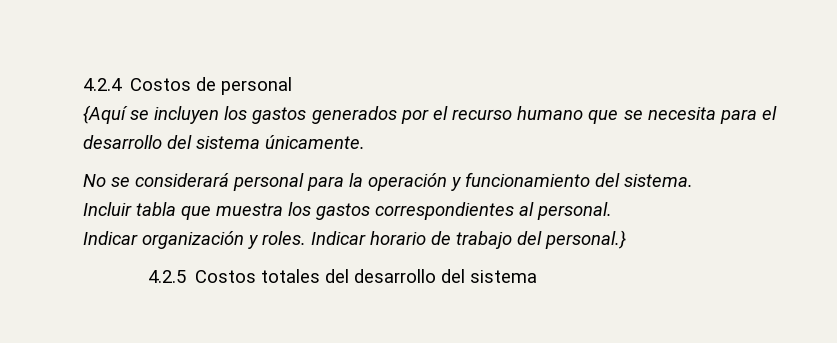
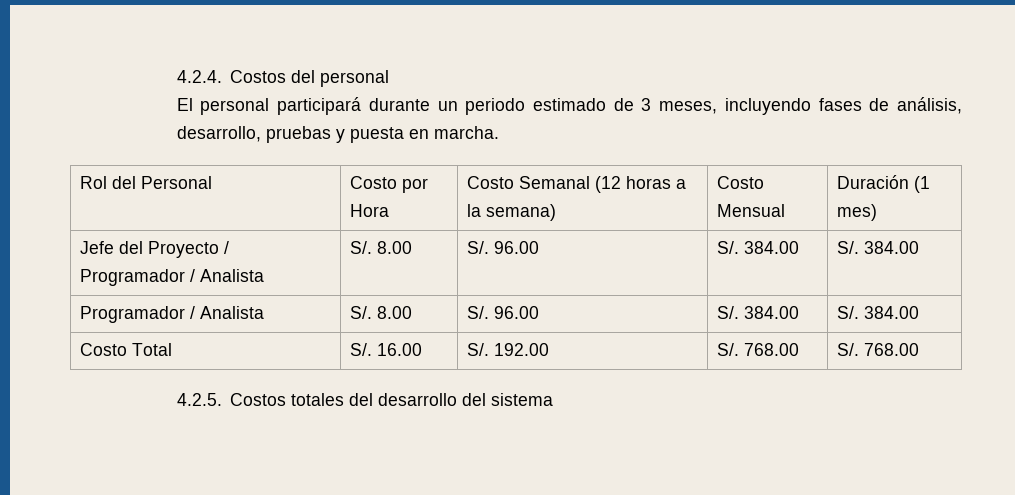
- 4.2.4 Costos de personal
- {Aquí se incluyen los gastos generados por el recurso humano que se necesita para el desarrollo del sistema únicamente.
- No se considerará personal para la operación y funcionamiento del sistema.
- Incluir tabla que muestra los gastos correspondientes al personal.
- Indicar organización y roles. Indicar horario de trabajo del personal.}
- 4.2.5 Costos totales del desarrollo del sistema
+ 4.2.4. Costos del personal
+ El personal participará durante un periodo estimado de 3 meses, incluyendo fases de análisis, desarrollo, pruebas y puesta en marcha.
+ Rol del Personal | Costo por Hora | Costo Semanal (12 horas a la semana) | Costo Mensual | Duración (1 mes)
+ Jefe del Proyecto / Programador / Analista | S/. 8.00 | S/. 96.00 | S/. 384.00 | S/. 384.00
+ Programador / Analista | S/. 8.00 | S/. 96.00 | S/. 384.00 | S/. 384.00
+ Costo Total | S/. 16.00 | S/. 192.00 | S/. 768.00 | S/. 768.00
+ 4.2.5. Costos totales del desarrollo del sistema

